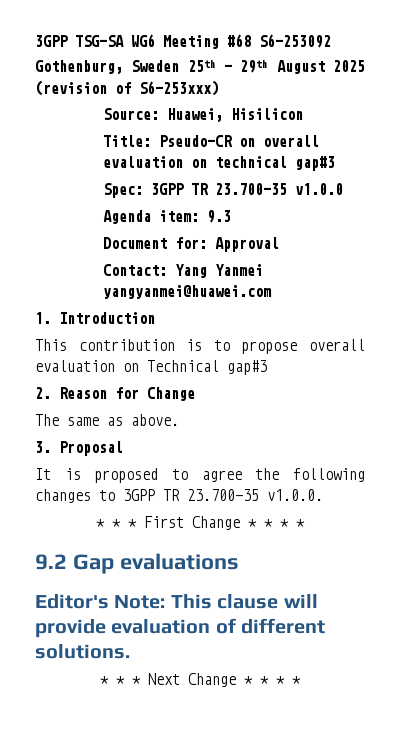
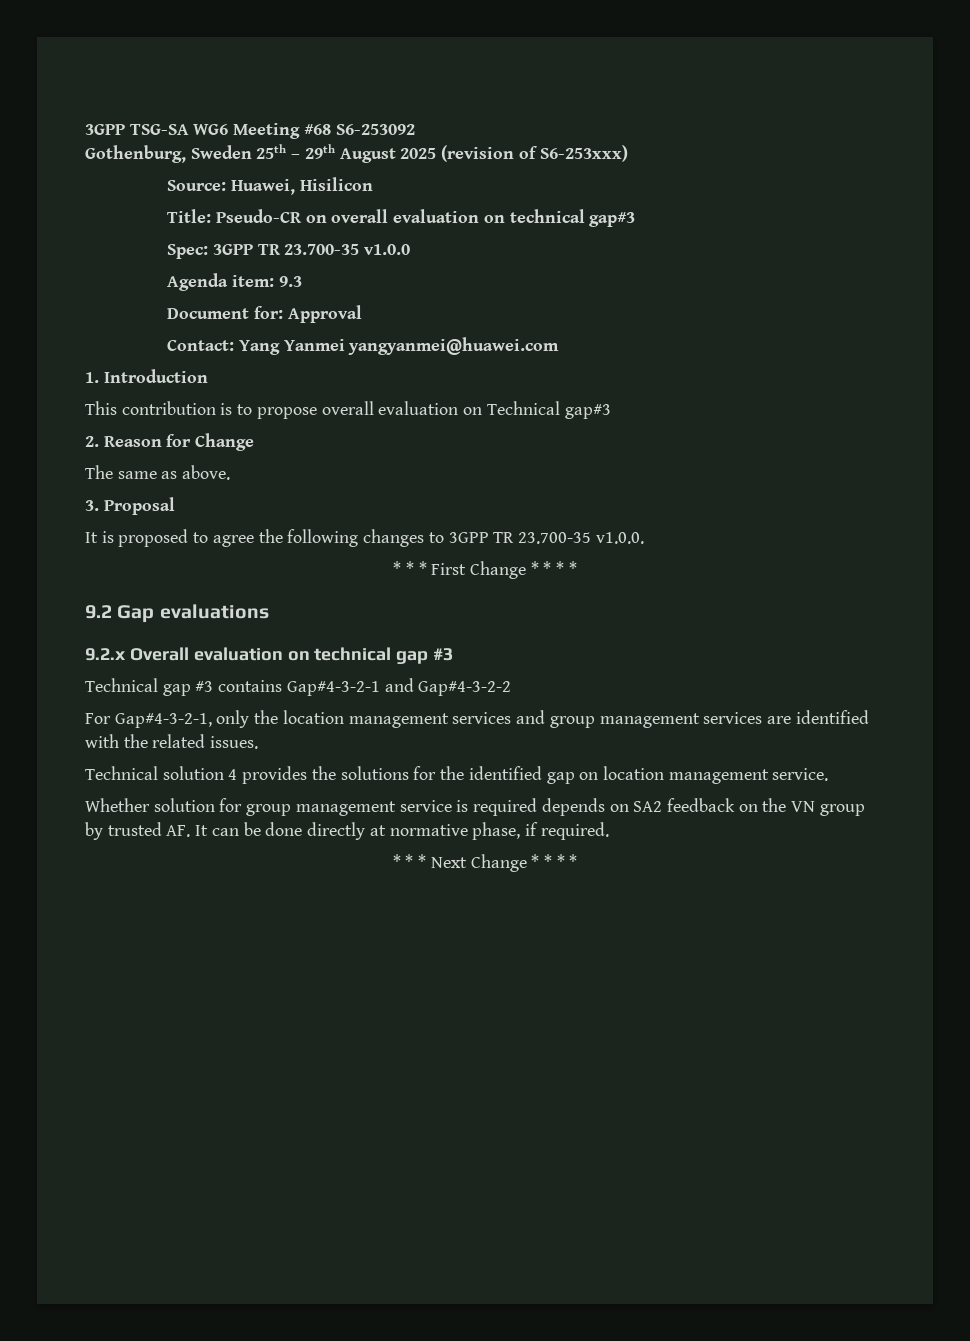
- Editor's Note: This clause will provide evaluation of different solutions.
+ 9.2.x Overall evaluation on technical gap #3
+ Technical gap #3 contains Gap#4-3-2-1 and Gap#4-3-2-2
+ For Gap#4-3-2-1, only the location management services and group management services are identified with the related issues.
+ Technical solution 4 provides the solutions for the identified gap on location management service.
+ Whether solution for group management service is required depends on SA2 feedback on the VN group by trusted AF. It can be done directly at normative phase, if required.

